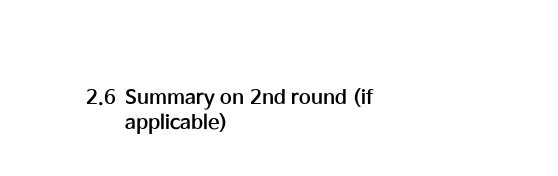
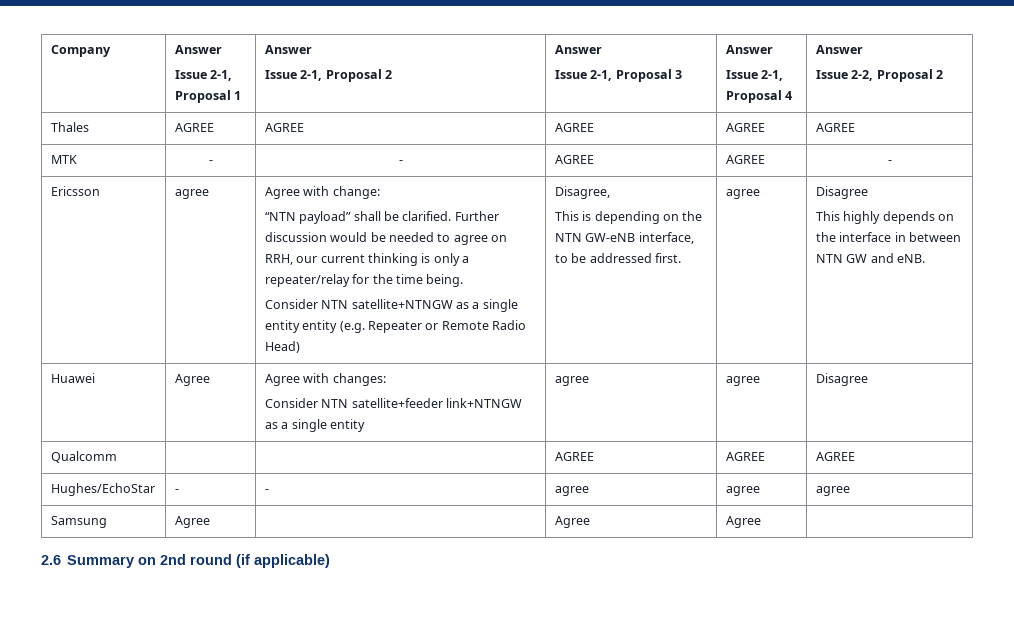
+ Company | Answer
+ Issue 2-1, Proposal 1 | Answer
+ Issue 2-1, Proposal 2 | Answer
+ Issue 2-1, Proposal 3 | Answer
+ Issue 2-1, Proposal 4 | Answer
+ Issue 2-2, Proposal 2
+ Thales | AGREE | AGREE | AGREE | AGREE | AGREE
+ MTK | - | - | AGREE | AGREE | -
+ Ericsson | agree | Agree with change:
+ “NTN payload” shall be clarified. Further discussion would be needed to agree on RRH, our current thinking is only a repeater/relay for the time being.
+ Consider NTN satellite+NTNGW as a single entity entity (e.g. Repeater or Remote Radio Head) | Disagree,
+ This is depending on the NTN GW-eNB interface, to be addressed first. | agree | Disagree
+ This highly depends on the interface in between NTN GW and eNB.
+ Huawei | Agree | Agree with changes:
+ Consider NTN satellite+feeder link+NTNGW as a single entity | agree | agree | Disagree
+ Qualcomm | | | AGREE | AGREE | AGREE
+ Hughes/EchoStar | - | - | agree | agree | agree
+ Samsung | Agree | | Agree | Agree |

